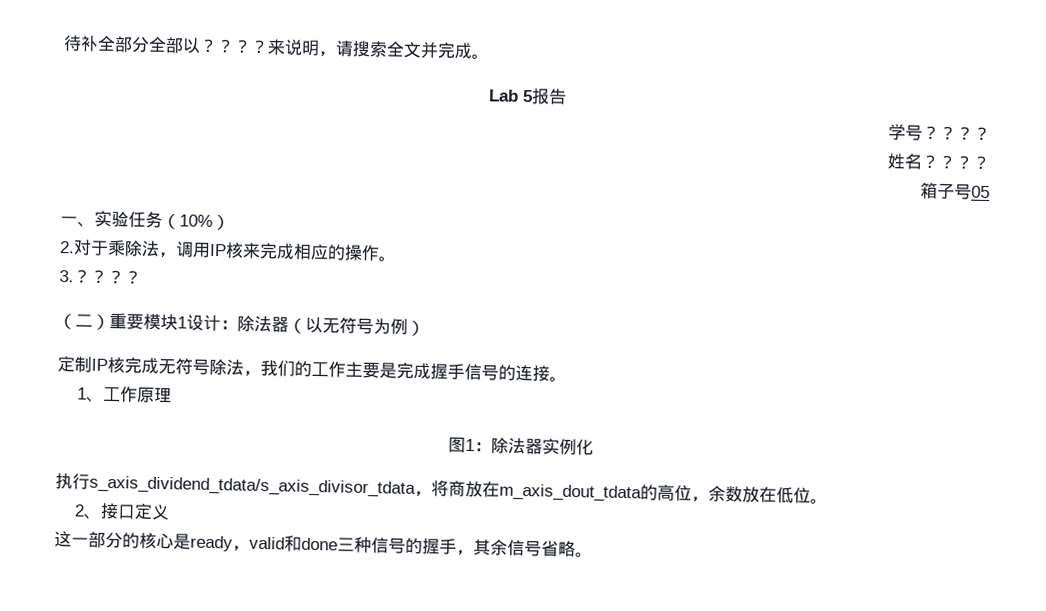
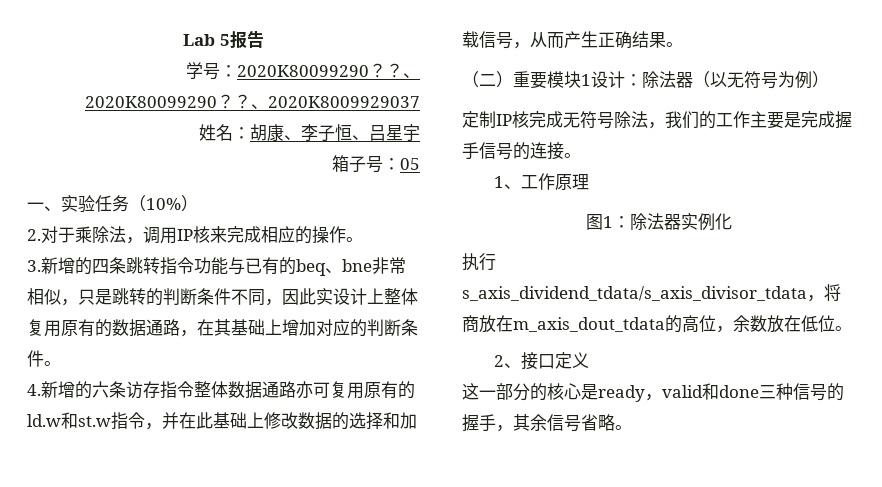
- 待补全部分全部以？？？？来说明，请搜索全文并完成。
- 学号？？？？
+ 学号：2020K80099290？？、2020K80099290？？、2020K8009929037
- 姓名？？？？
+ 姓名：胡康、李子恒、吕星宇
- 箱子号05
+ 箱子号：05
- 3.？？？？
+ 3.新增的四条跳转指令功能与已有的beq、bne非常相似，只是跳转的判断条件不同，因此实设计上整体复用原有的数据通路，在其基础上增加对应的判断条件。
+ 4.新增的六条访存指令整体数据通路亦可复用原有的ld.w和st.w指令，并在此基础上修改数据的选择和加载信号，从而产生正确结果。

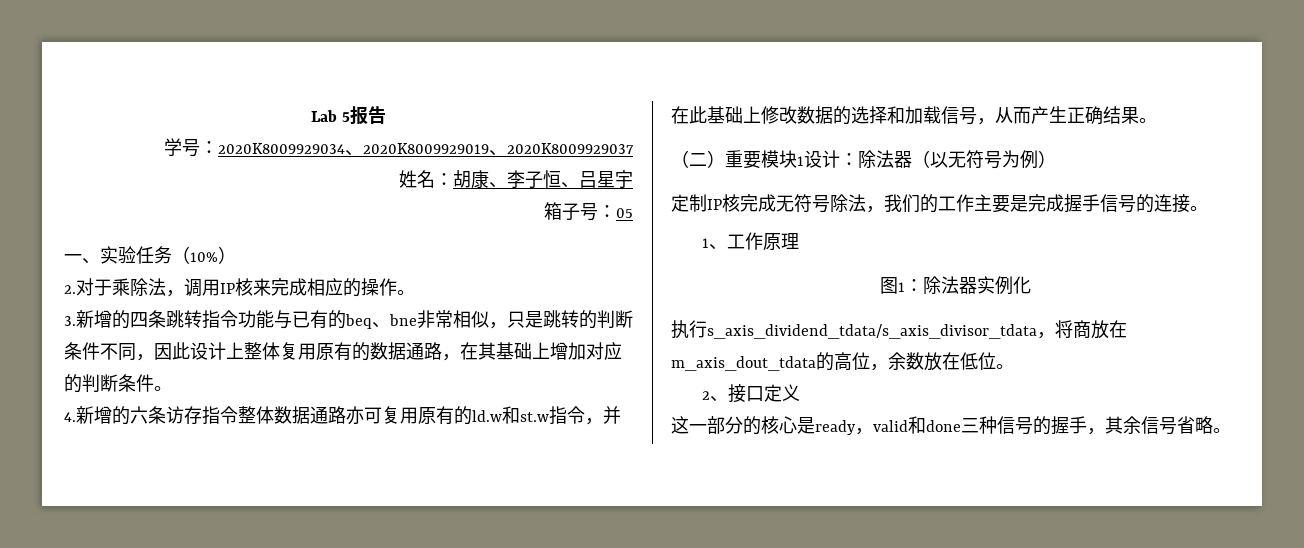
- 学号：2020K80099290？？、2020K80099290？？、2020K8009929037
+ 学号：2020K8009929034、2020K8009929019、2020K8009929037
- 3.新增的四条跳转指令功能与已有的beq、bne非常相似，只是跳转的判断条件不同，因此实设计上整体复用原有的数据通路，在其基础上增加对应的判断条件。
+ 3.新增的四条跳转指令功能与已有的beq、bne非常相似，只是跳转的判断条件不同，因此设计上整体复用原有的数据通路，在其基础上增加对应的判断条件。

